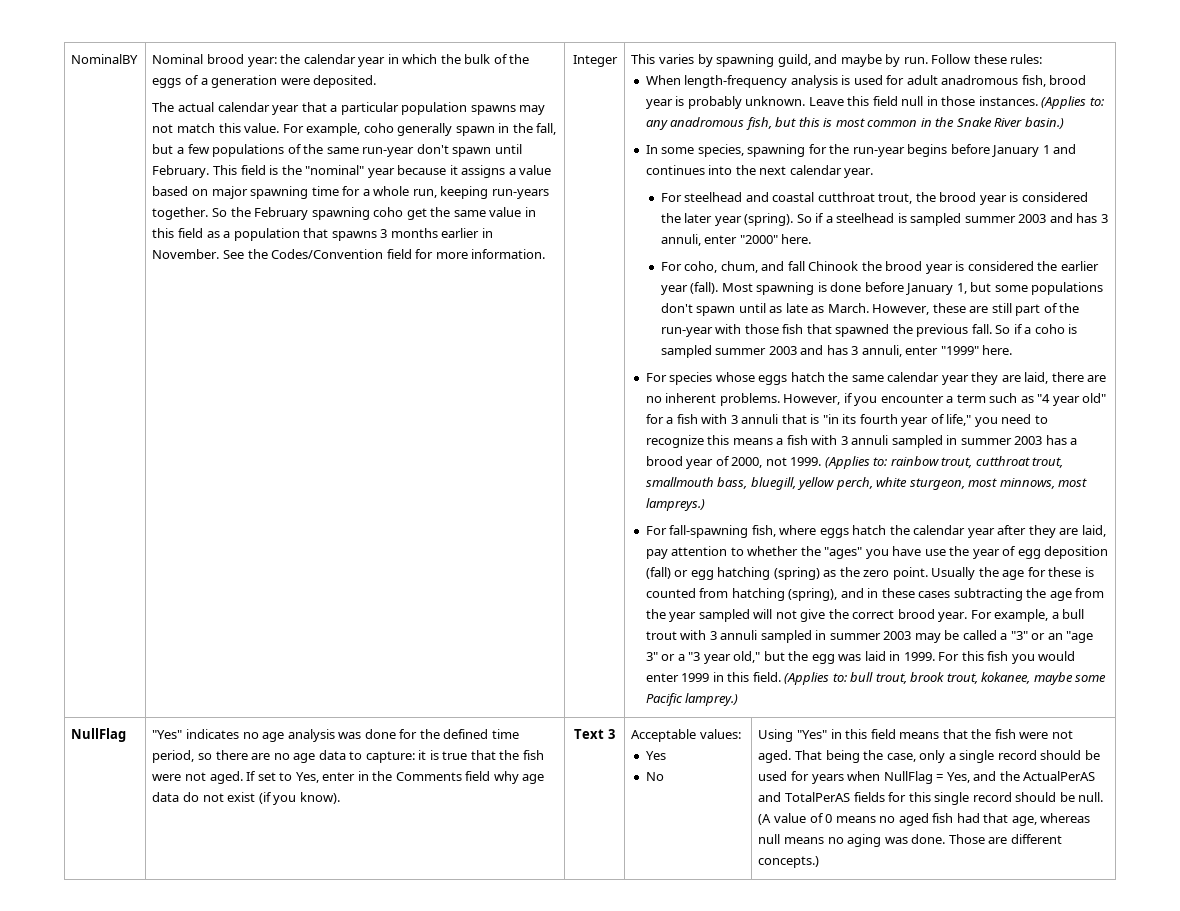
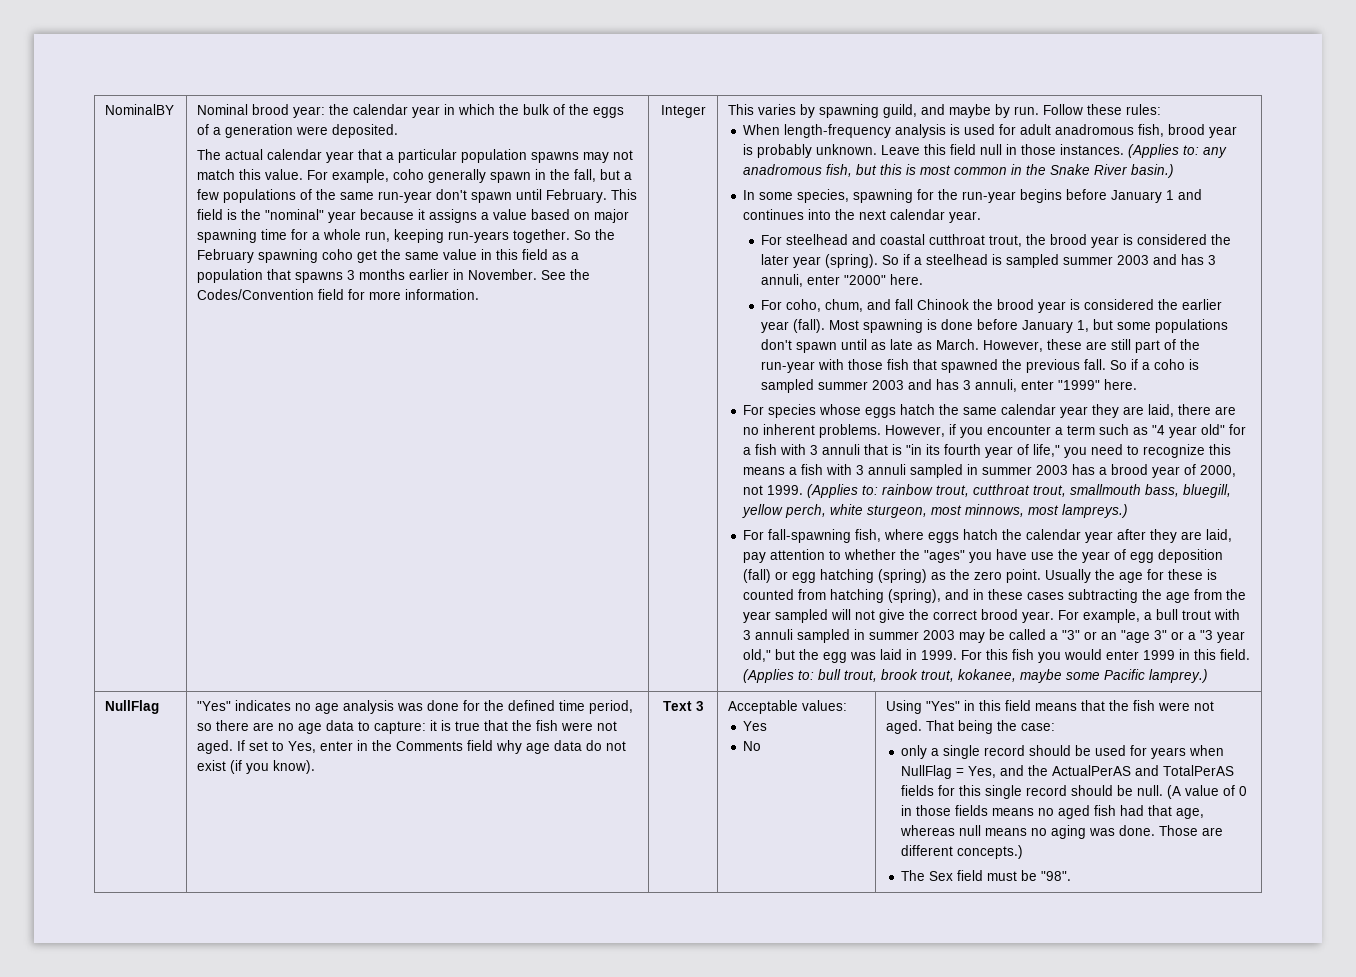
- That being the case, only a single record should be used for years when NullFlag = Yes, and the ActualPerAS and TotalPerAS fields for this single record should be null.
+ That being the case:
+ only a single record should be used for years when NullFlag = Yes, and the ActualPerAS and TotalPerAS fields for this single record should be null.
- (A value of 0 means no aged fish had that age, whereas null means no aging was done.
+ (A value of 0 in those fields means no aged fish had that age, whereas null means no aging was done.
+ The Sex field must be "98".

